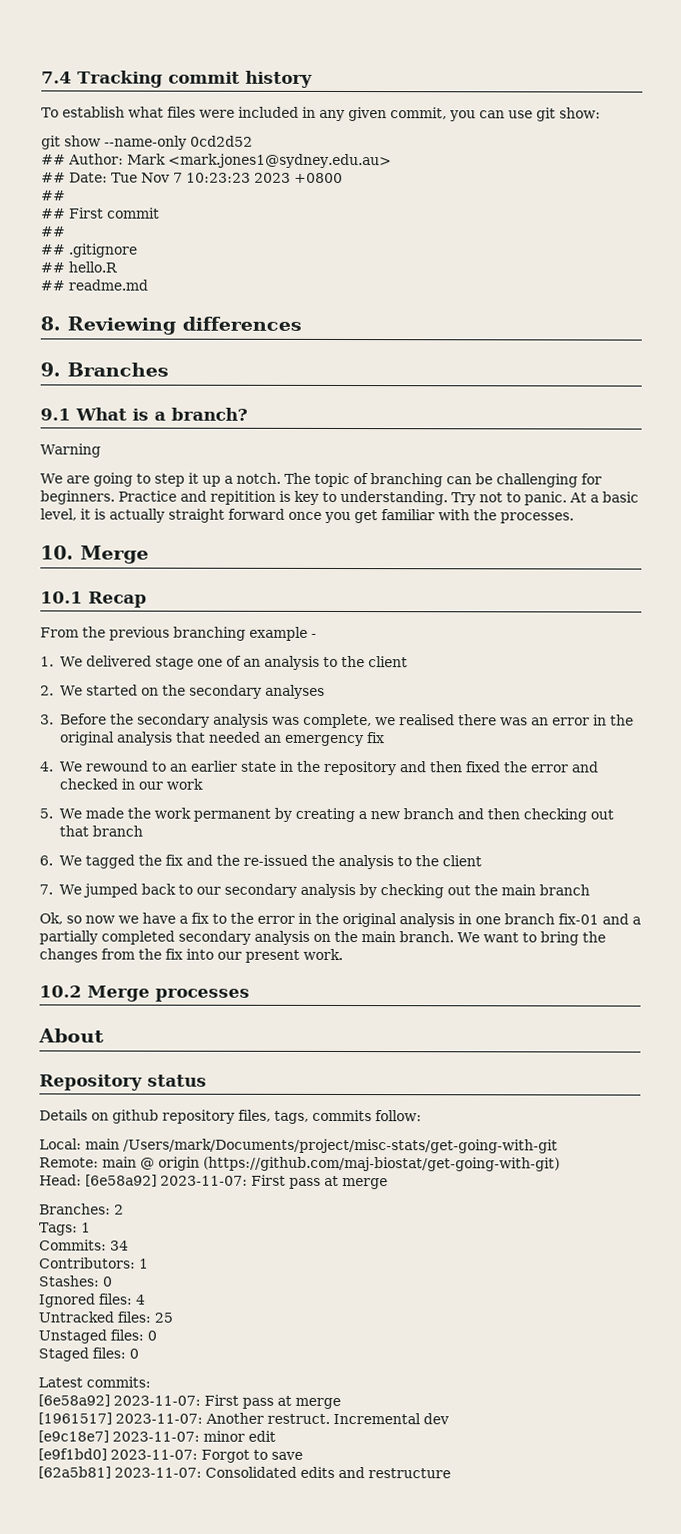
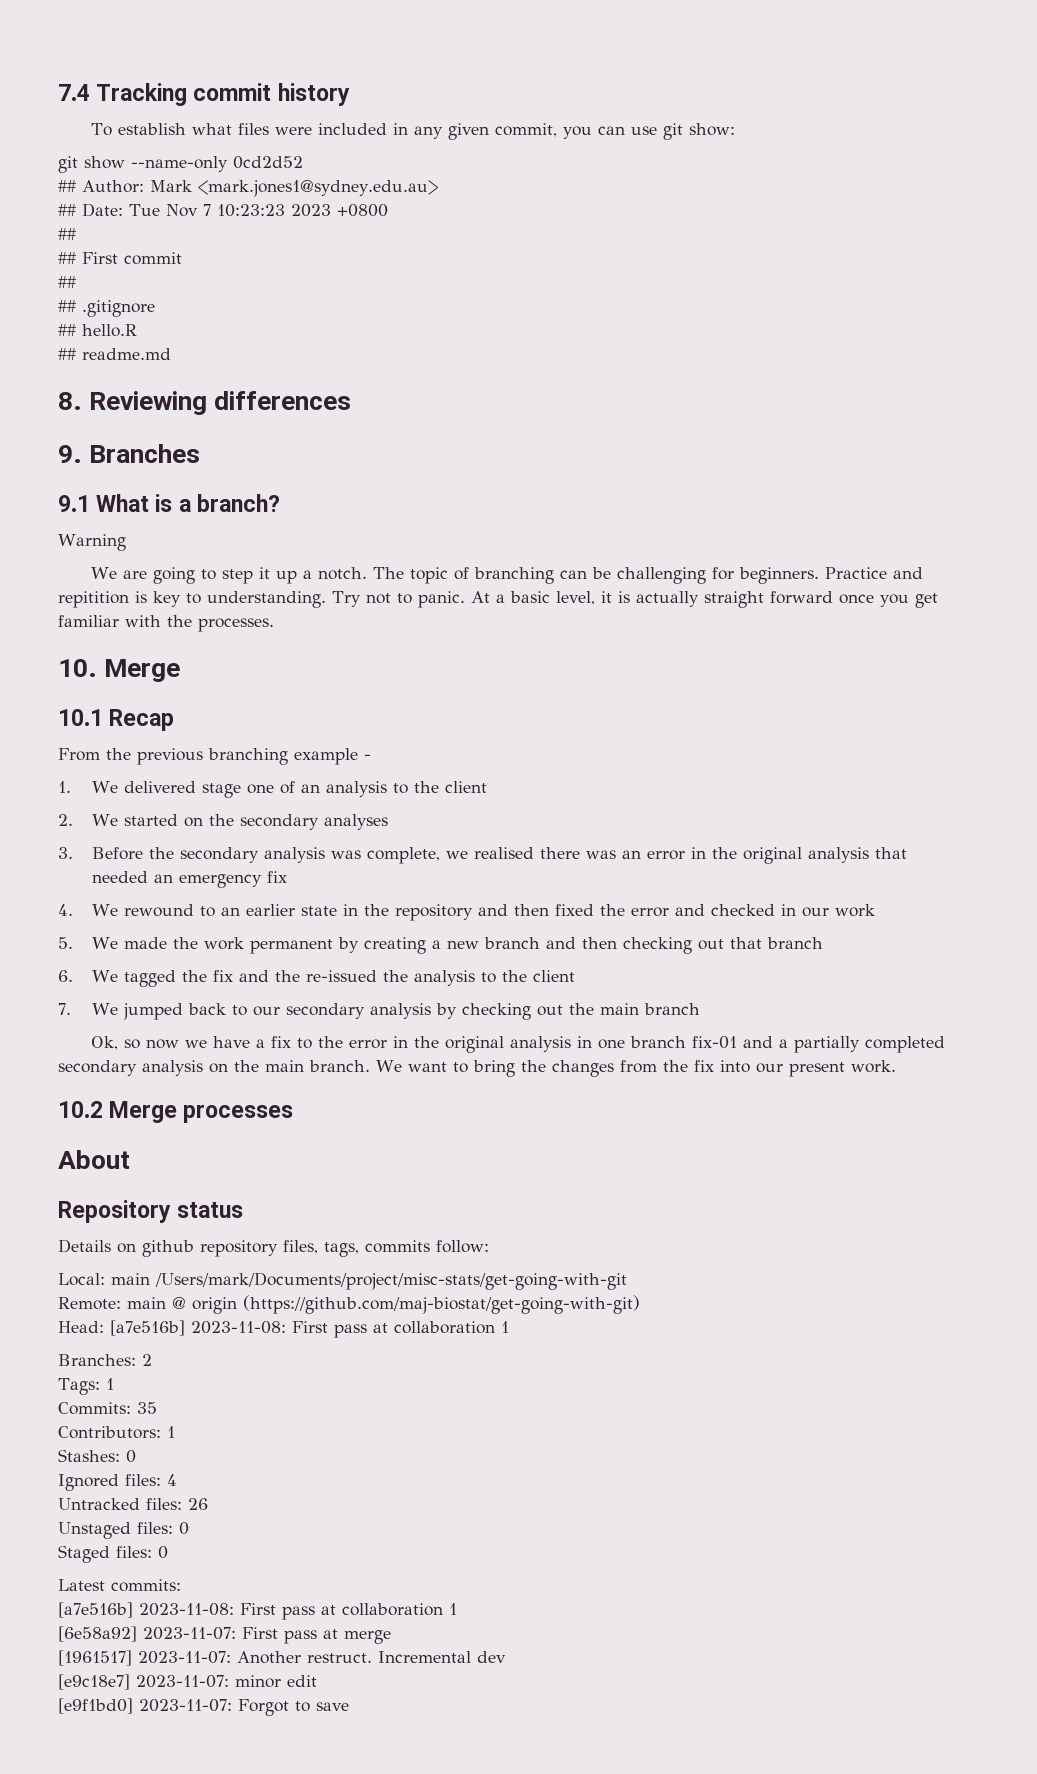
- Head: [6e58a92] 2023-11-07: First pass at merge
+ Head: [a7e516b] 2023-11-08: First pass at collaboration 1
- Commits: 34
+ Commits: 35
- Untracked files: 25
+ Untracked files: 26
  Latest commits:
+ [a7e516b] 2023-11-08: First pass at collaboration 1
- [62a5b81] 2023-11-07: Consolidated edits and restructure

